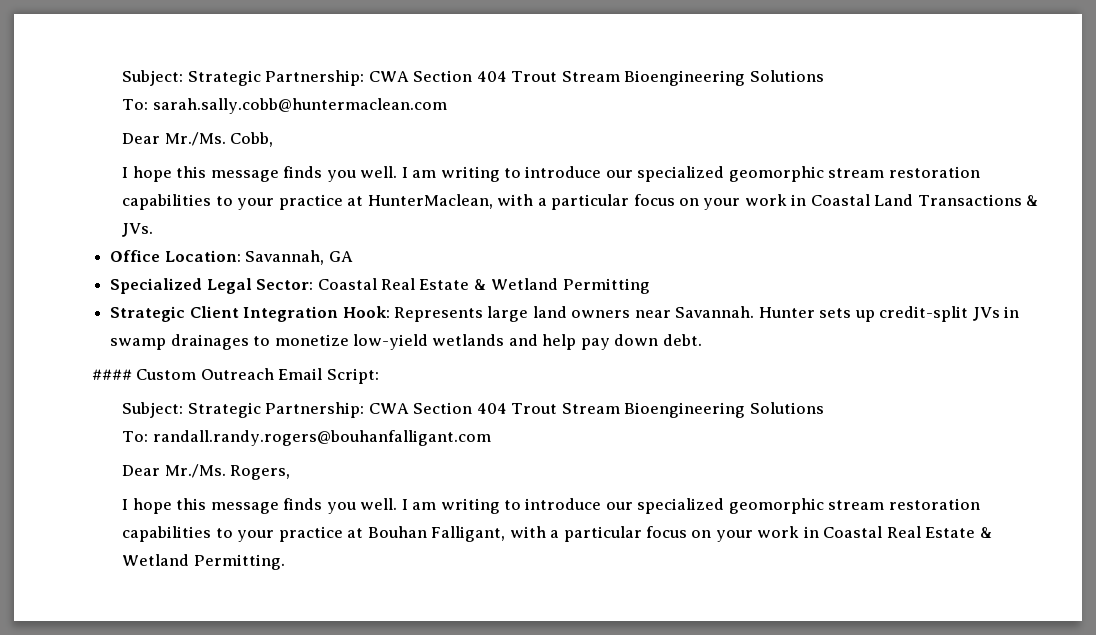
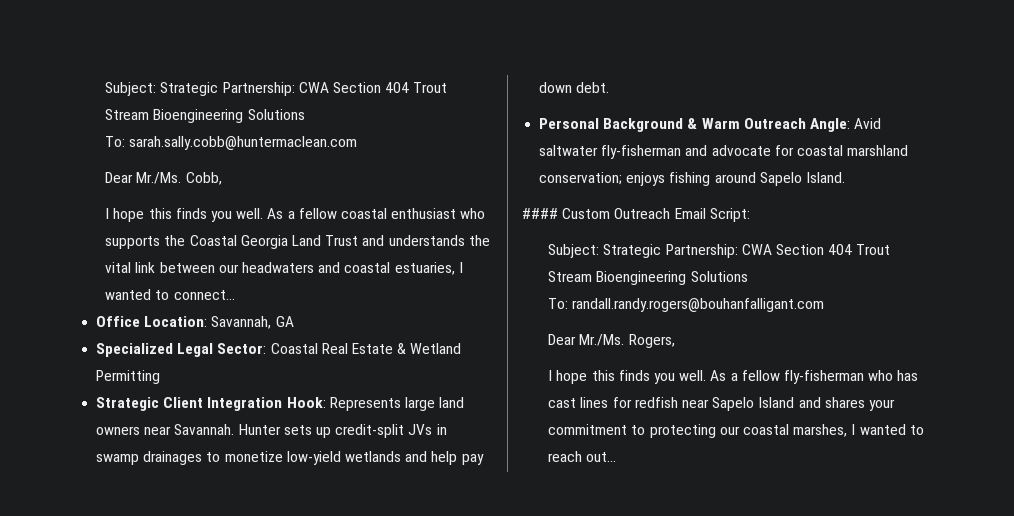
- I hope this message finds you well. I am writing to introduce our specialized geomorphic stream restoration capabilities to your practice at HunterMaclean, with a particular focus on your work in Coastal Land Transactions & JVs.
+ I hope this finds you well. As a fellow coastal enthusiast who supports the Coastal Georgia Land Trust and understands the vital link between our headwaters and coastal estuaries, I wanted to connect...
+ Personal Background & Warm Outreach Angle: Avid saltwater fly-fisherman and advocate for coastal marshland conservation; enjoys fishing around Sapelo Island.
- I hope this message finds you well. I am writing to introduce our specialized geomorphic stream restoration capabilities to your practice at Bouhan Falligant, with a particular focus on your work in Coastal Real Estate & Wetland Permitting.
+ I hope this finds you well. As a fellow fly-fisherman who has cast lines for redfish near Sapelo Island and shares your commitment to protecting our coastal marshes, I wanted to reach out...

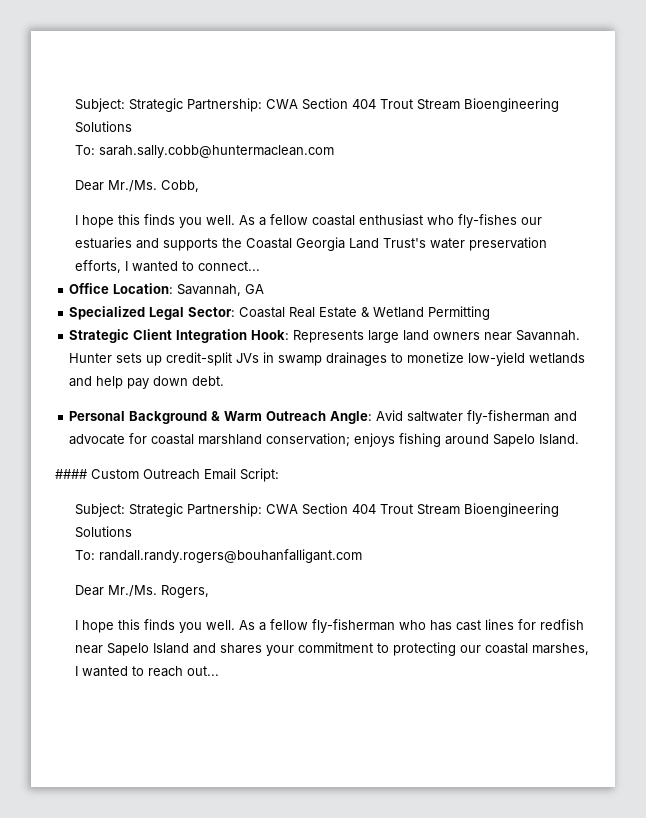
- As a fellow coastal enthusiast who supports the Coastal Georgia Land Trust and understands the vital link between our headwaters and coastal estuaries, I wanted to connect...
+ As a fellow coastal enthusiast who fly-fishes our estuaries and supports the Coastal Georgia Land Trust's water preservation efforts, I wanted to connect...

